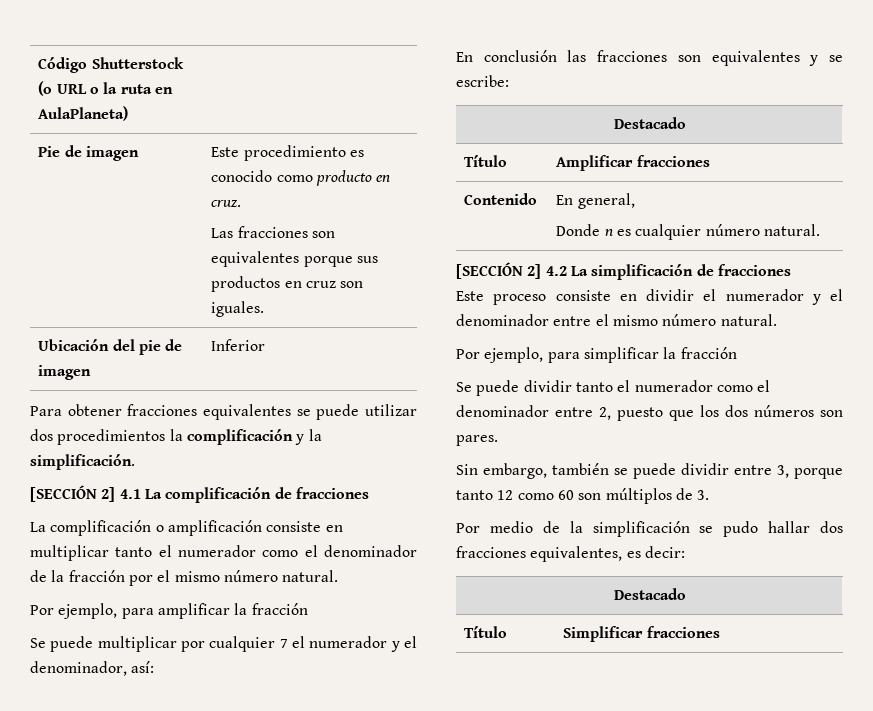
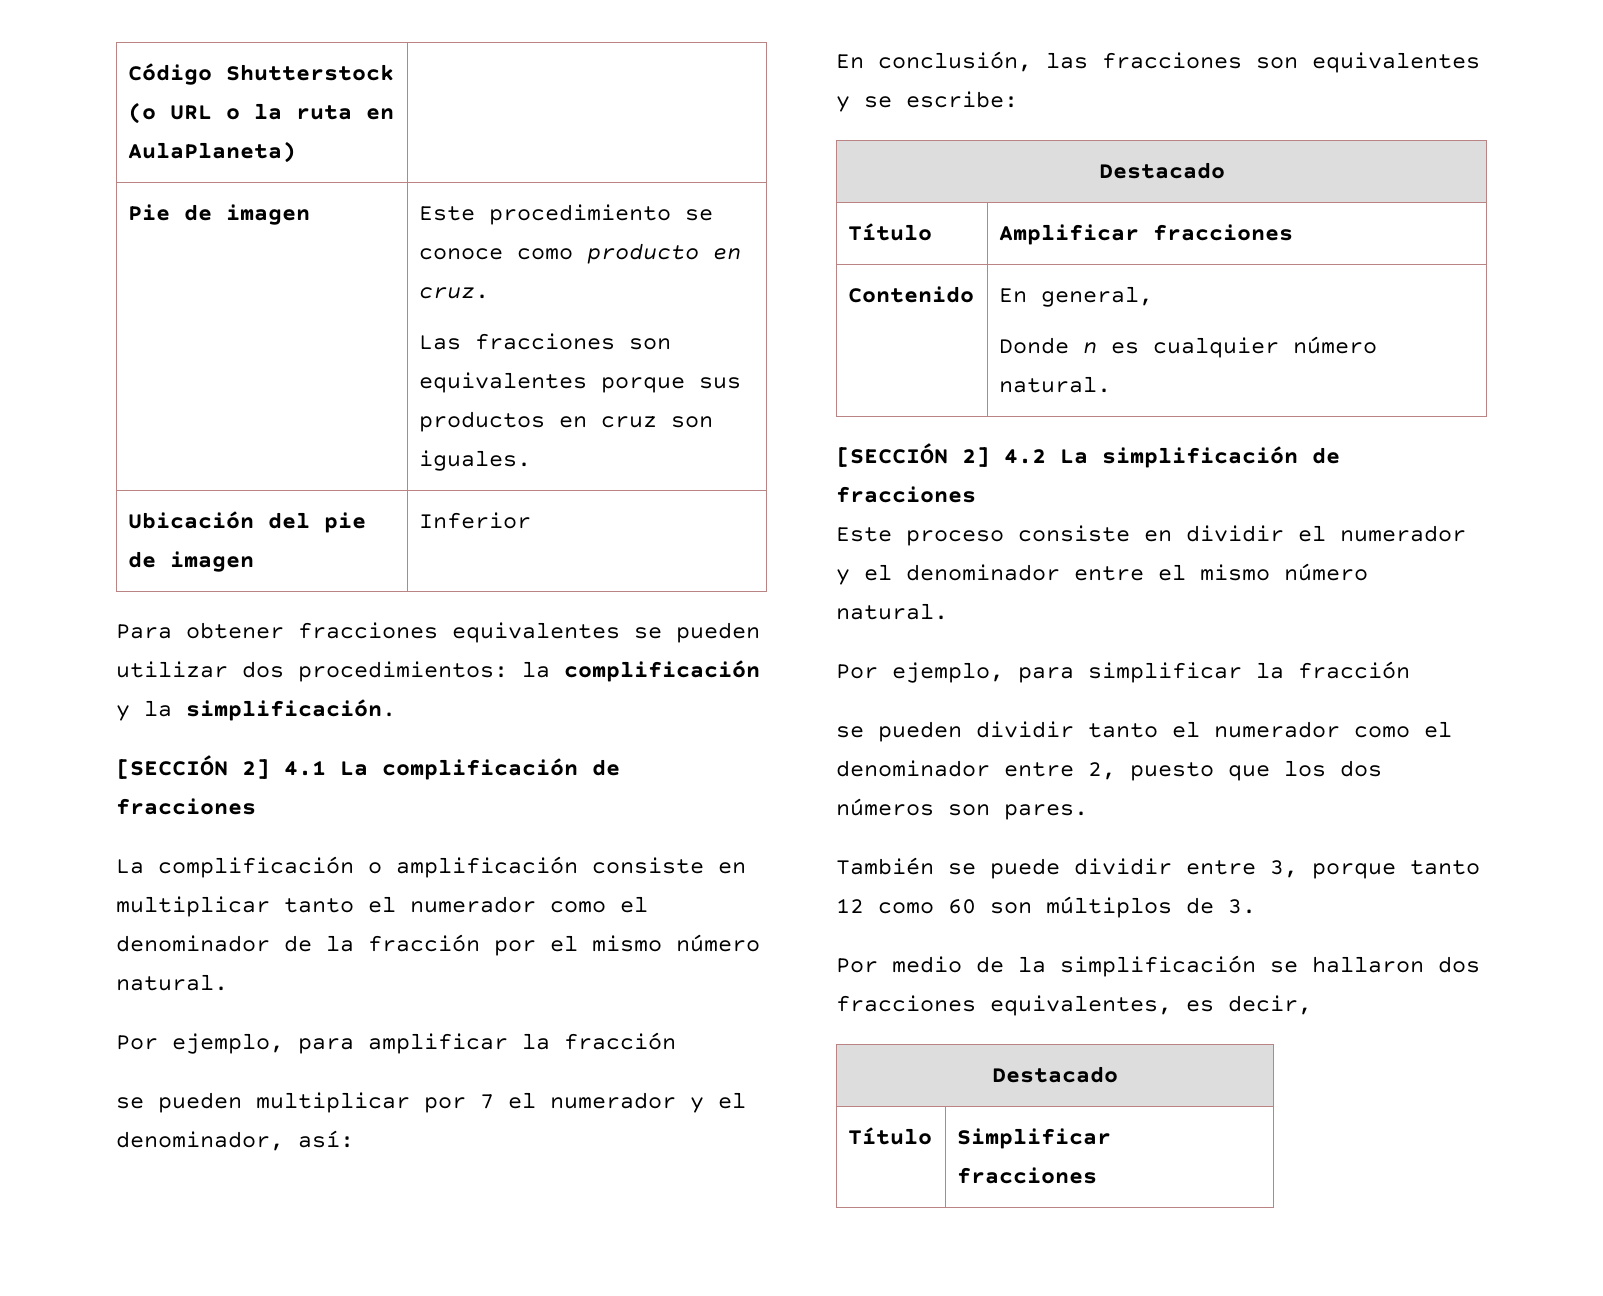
- Pie de imagen | Este procedimiento es conocido como producto en cruz.
+ Pie de imagen | Este procedimiento se conoce como producto en cruz.
- Para obtener fracciones equivalentes se puede utilizar dos procedimientos la complificación y la simplificación.
+ Para obtener fracciones equivalentes se pueden utilizar dos procedimientos: la complificación y la simplificación.
- Se puede multiplicar por cualquier 7 el numerador y el denominador, así:
+ se pueden multiplicar por 7 el numerador y el denominador, así:
- En conclusión las fracciones son equivalentes y se escribe:
+ En conclusión, las fracciones son equivalentes y se escribe:
- Se puede dividir tanto el numerador como el denominador entre 2, puesto que los dos números son pares.
+ se pueden dividir tanto el numerador como el denominador entre 2, puesto que los dos números son pares.
- Sin embargo, también se puede dividir entre 3, porque tanto 12 como 60 son múltiplos de 3.
+ También se puede dividir entre 3, porque tanto 12 como 60 son múltiplos de 3.
- Por medio de la simplificación se pudo hallar dos fracciones equivalentes, es decir:
+ Por medio de la simplificación se hallaron dos fracciones equivalentes, es decir,

